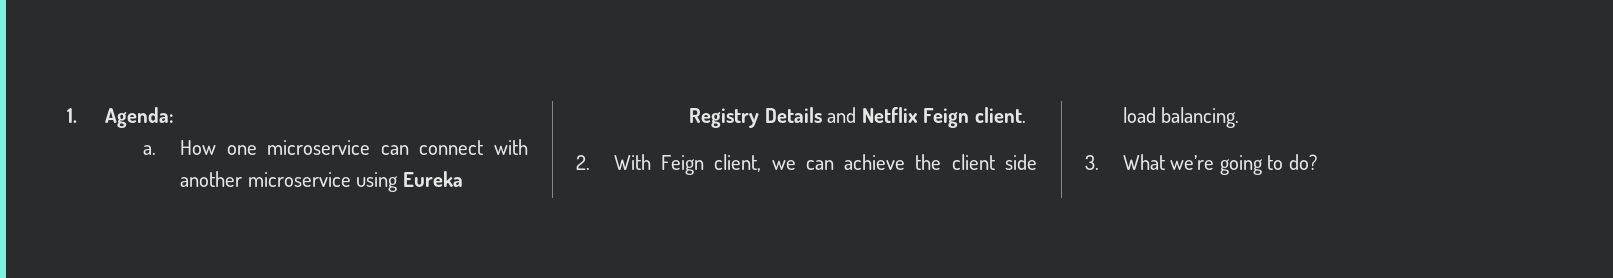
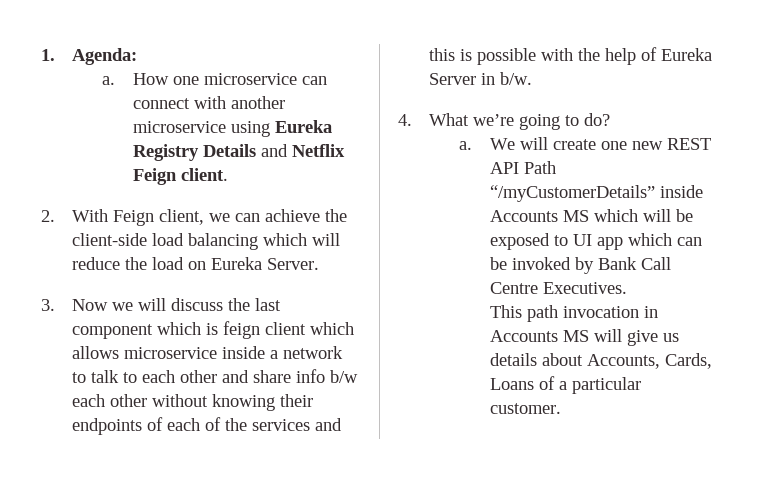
- 2. With Feign client, we can achieve the client side load balancing.
- 3. What we’re going to do?
+ 2. With Feign client, we can achieve the client-side load balancing which will reduce the load on Eureka Server.
+ 3. Now we will discuss the last component which is feign client which allows microservice inside a network to talk to each other and share info b/w each other without knowing their endpoints of each of the services and this is possible with the help of Eureka Server in b/w.
+ 4. What we’re going to do?
+ a. We will create one new REST API Path “/myCustomerDetails” inside Accounts MS which will be exposed to UI app which can be invoked by Bank Call Centre Executives.
+ This path invocation in Accounts MS will give us details about Accounts, Cards, Loans of a particular customer.

